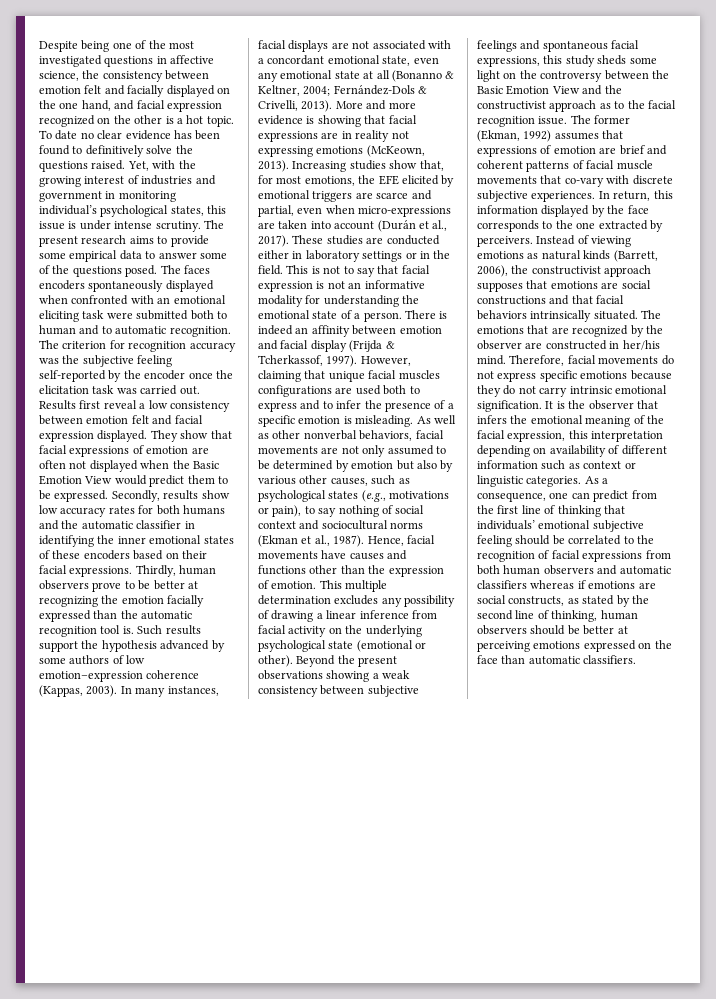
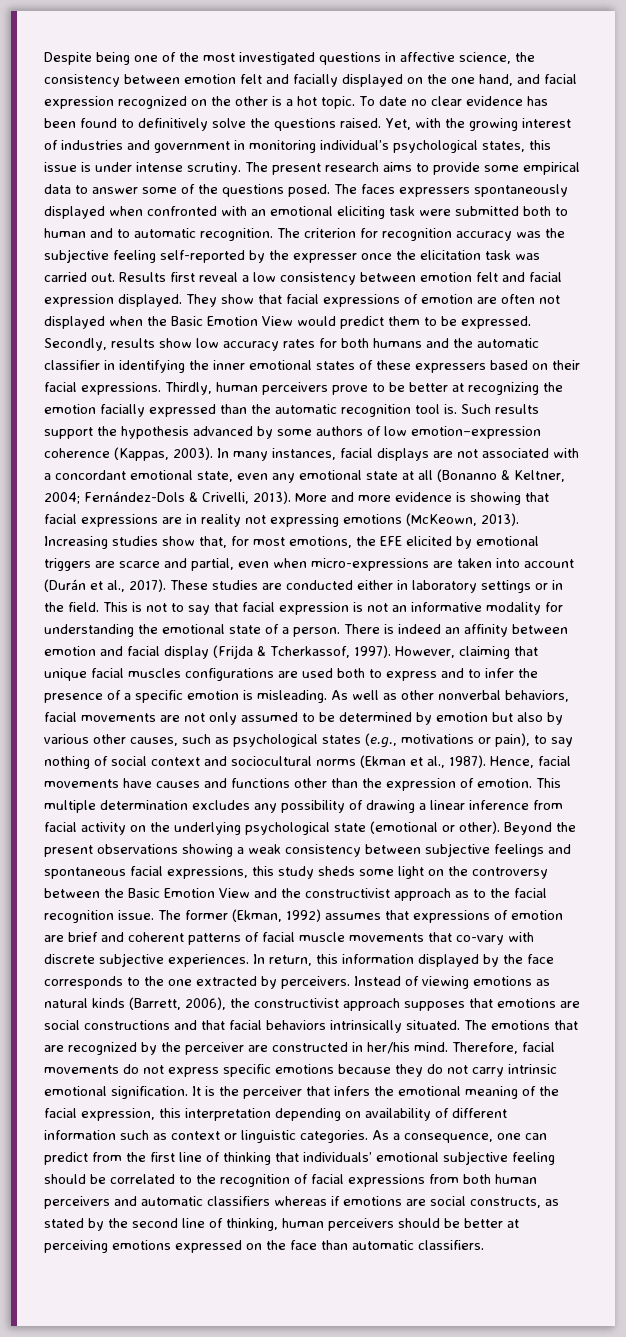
- The faces encoders spontaneously displayed when confronted with an emotional eliciting task were submitted both to human and to automatic recognition.
+ The faces expressers spontaneously displayed when confronted with an emotional eliciting task were submitted both to human and to automatic recognition.
- The criterion for recognition accuracy was the subjective feeling self-reported by the encoder once the elicitation task was carried out.
+ The criterion for recognition accuracy was the subjective feeling self-reported by the expresser once the elicitation task was carried out.
- Secondly, results show low accuracy rates for both humans and the automatic classifier in identifying the inner emotional states of these encoders based on their facial expressions.
+ Secondly, results show low accuracy rates for both humans and the automatic classifier in identifying the inner emotional states of these expressers based on their facial expressions.
- Thirdly, human observers prove to be better at recognizing the emotion facially expressed than the automatic recognition tool is.
+ Thirdly, human perceivers prove to be better at recognizing the emotion facially expressed than the automatic recognition tool is.
- The emotions that are recognized by the observer are constructed in her/his mind.
+ The emotions that are recognized by the perceiver are constructed in her/his mind.
- It is the observer that infers the emotional meaning of the facial expression, this interpretation depending on availability of different information such as context or linguistic categories.
+ It is the perceiver that infers the emotional meaning of the facial expression, this interpretation depending on availability of different information such as context or linguistic categories.
- As a consequence, one can predict from the first line of thinking that individuals’ emotional subjective feeling should be correlated to the recognition of facial expressions from both human observers and automatic classifiers whereas if emotions are social constructs, as stated by the second line of thinking, human observers should be better at perceiving emotions expressed on the face than automatic classifiers.
+ As a consequence, one can predict from the first line of thinking that individuals’ emotional subjective feeling should be correlated to the recognition of facial expressions from both human perceivers and automatic classifiers whereas if emotions are social constructs, as stated by the second line of thinking, human perceivers should be better at perceiving emotions expressed on the face than automatic classifiers.

